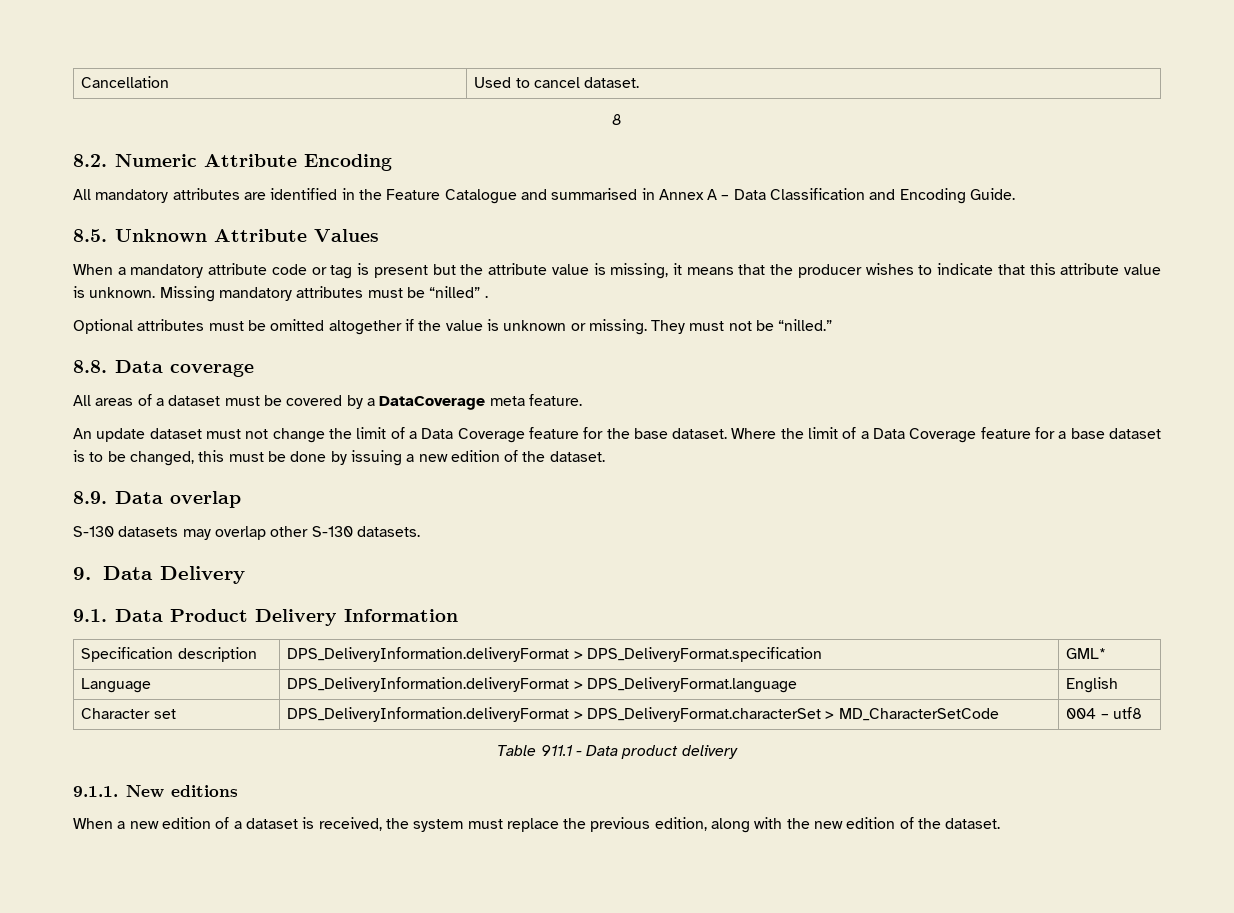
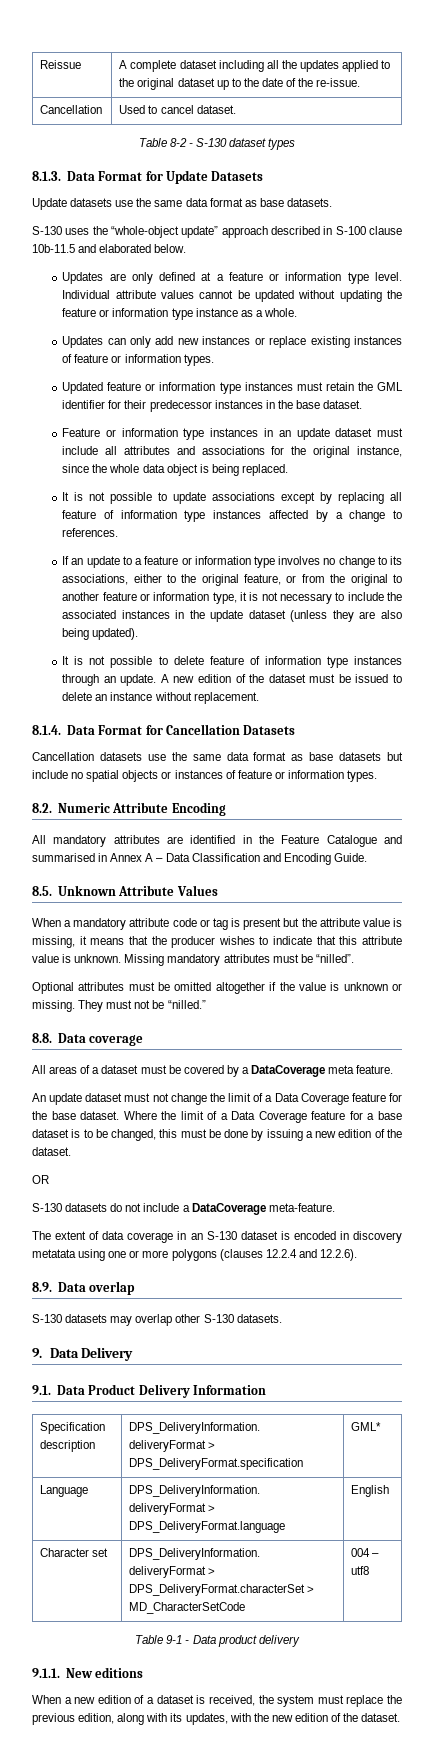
+ Reissue | A complete dataset including all the updates applied to the original dataset up to the date of the re-issue.
- 8
+ Table 8-2 - S-130 dataset types
+ 8.1.3. Data Format for Update Datasets
+ Update datasets use the same data format as base datasets.
+ S-130 uses the “whole-object update” approach described in S-100 clause 10b-11.5 and elaborated below.
+ Updates are only defined at a feature or information type level. Individual attribute values cannot be updated without updating the feature or information type instance as a whole.
+ Updates can only add new instances or replace existing instances of feature or information types.
+ Updated feature or information type instances must retain the GML identifier for their predecessor instances in the base dataset.
+ Feature or information type instances in an update dataset must include all attributes and associations for the original instance, since the whole data object is being replaced.
+ It is not possible to update associations except by replacing all feature of information type instances affected by a change to references.
+ If an update to a feature or information type involves no change to its associations, either to the original feature, or from the original to another feature or information type, it is not necessary to include the associated instances in the update dataset (unless they are also being updated).
+ It is not possible to delete feature of information type instances through an update. A new edition of the dataset must be issued to delete an instance without replacement.
+ 8.1.4. Data Format for Cancellation Datasets
+ Cancellation datasets use the same data format as base datasets but include no spatial objects or instances of feature or information types.
- Missing mandatory attributes must be “nilled” .
+ Missing mandatory attributes must be “nilled”.
+ OR
+ S-130 datasets do not include a DataCoverage meta-feature.
+ The extent of data coverage in an S-130 dataset is encoded in discovery metatata using one or more polygons (clauses 12.2.4 and 12.2.6).
- Table 911.1 - Data product delivery
+ Table 9-1 - Data product delivery
- When a new edition of a dataset is received, the system must replace the previous edition, along with the new edition of the dataset.
+ When a new edition of a dataset is received, the system must replace the previous edition, along with its updates, with the new edition of the dataset.

